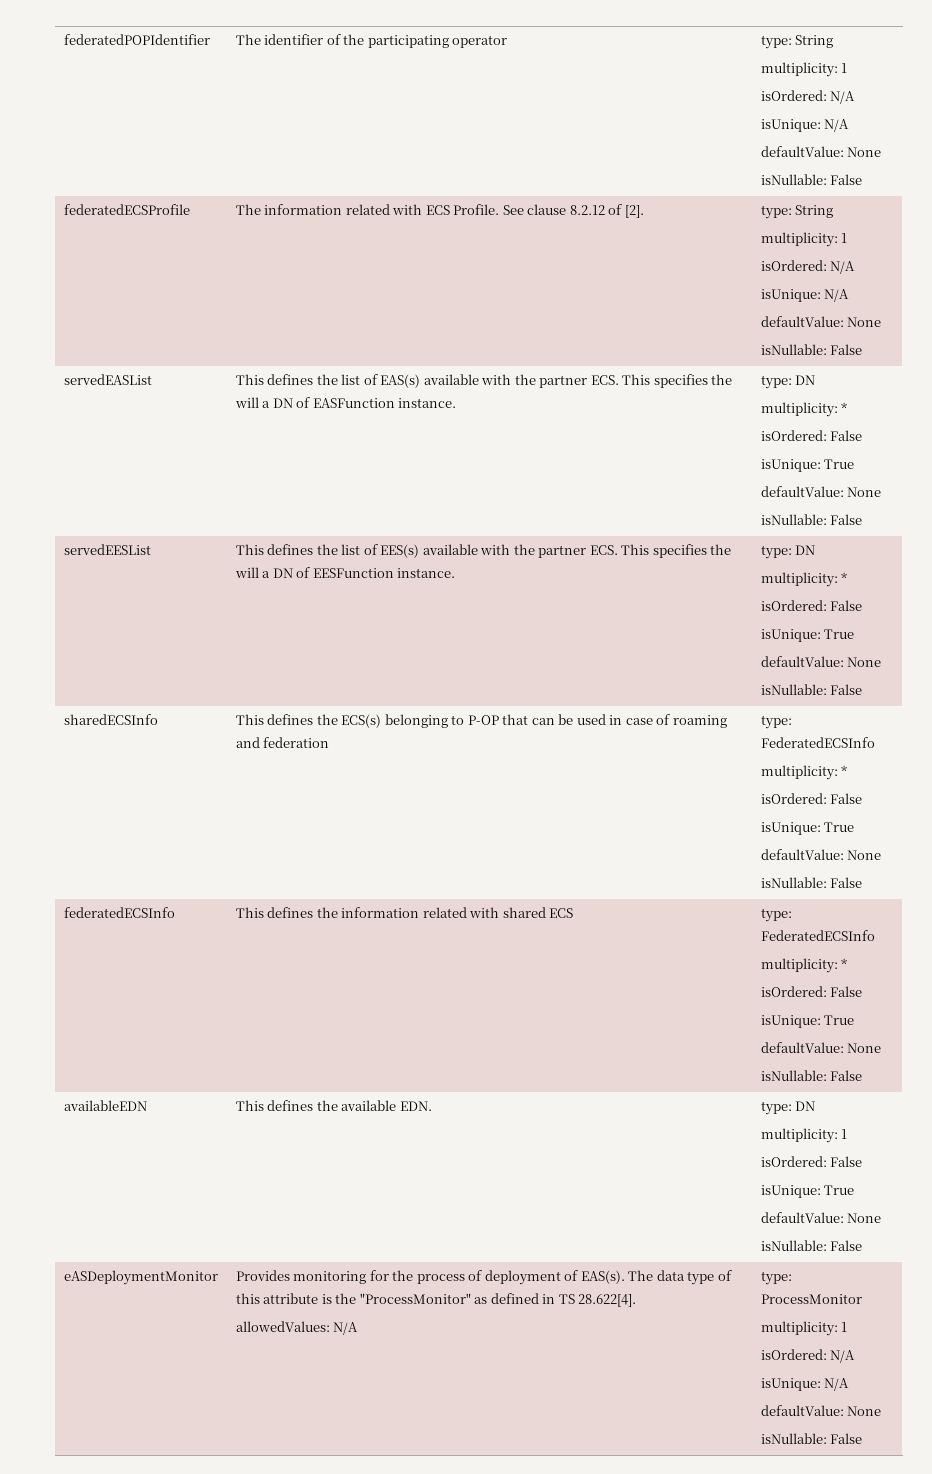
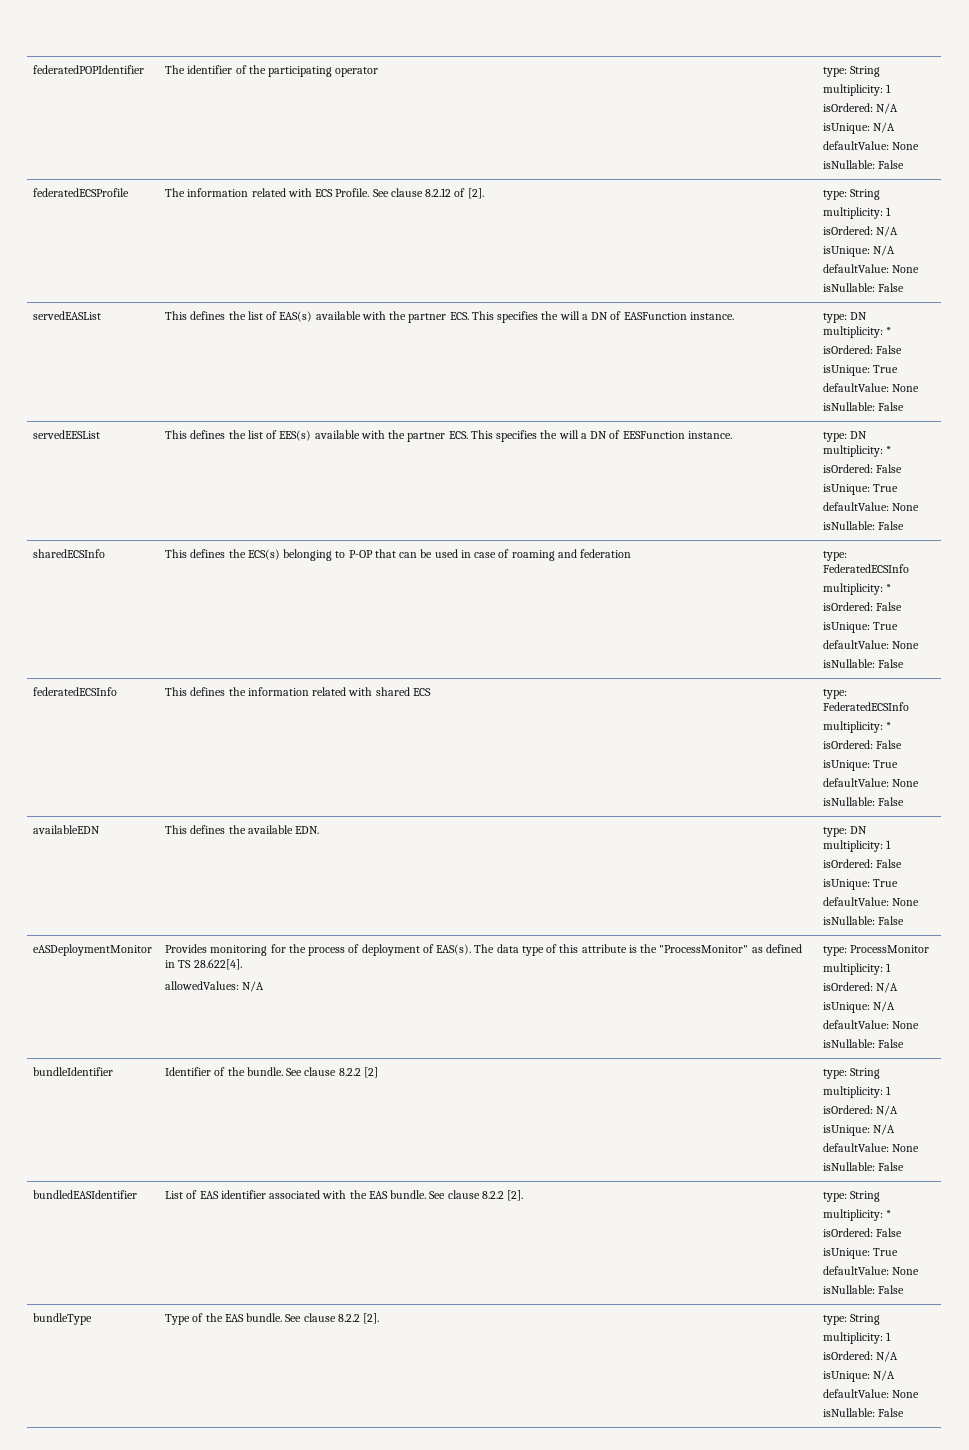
+ bundleIdentifier | Identifier of the bundle. See clause 8.2.2 [2] | type: String
+ multiplicity: 1
+ isOrdered: N/A
+ isUnique: N/A
+ defaultValue: None
+ isNullable: False
+ bundledEASIdentifier | List of EAS identifier associated with the EAS bundle. See clause 8.2.2 [2]. | type: String
+ multiplicity: *
+ isOrdered: False
+ isUnique: True
+ defaultValue: None
+ isNullable: False
+ bundleType | Type of the EAS bundle. See clause 8.2.2 [2]. | type: String
+ multiplicity: 1
+ isOrdered: N/A
+ isUnique: N/A
+ defaultValue: None
+ isNullable: False

